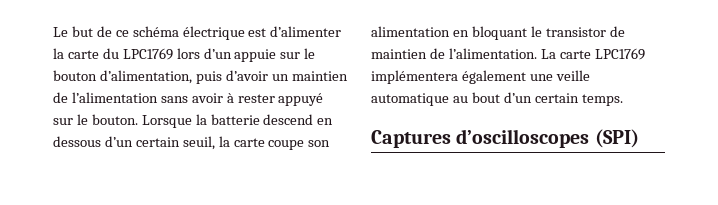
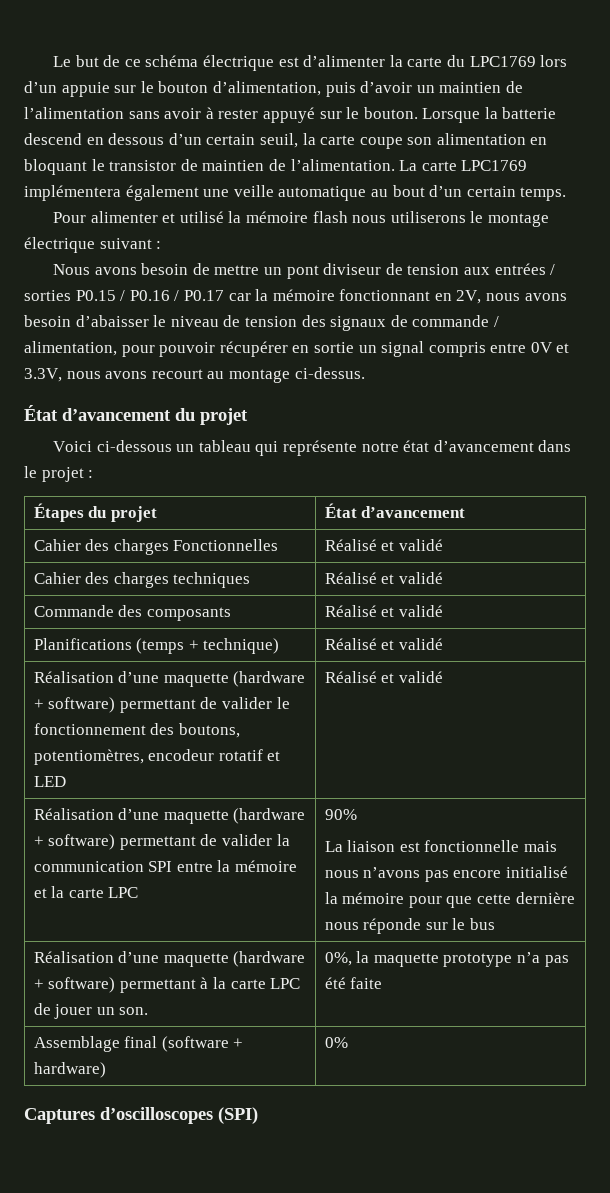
+ Pour alimenter et utilisé la mémoire flash nous utiliserons le montage électrique suivant :
+ Nous avons besoin de mettre un pont diviseur de tension aux entrées / sorties P0.15 / P0.16 / P0.17 car la mémoire fonctionnant en 2V, nous avons besoin d’abaisser le niveau de tension des signaux de commande / alimentation, pour pouvoir récupérer en sortie un signal compris entre 0V et 3.3V, nous avons recourt au montage ci-dessus.
+ État d’avancement du projet
+ Voici ci-dessous un tableau qui représente notre état d’avancement dans le projet :
+ Étapes du projet | État d’avancement
+ Cahier des charges Fonctionnelles | Réalisé et validé
+ Cahier des charges techniques | Réalisé et validé
+ Commande des composants | Réalisé et validé
+ Planifications (temps + technique) | Réalisé et validé
+ Réalisation d’une maquette (hardware + software) permettant de valider le fonctionnement des boutons, potentiomètres, encodeur rotatif et LED | Réalisé et validé
+ Réalisation d’une maquette (hardware + software) permettant de valider la communication SPI entre la mémoire et la carte LPC | 90%
+ La liaison est fonctionnelle mais nous n’avons pas encore initialisé la mémoire pour que cette dernière nous réponde sur le bus
+ Réalisation d’une maquette (hardware + software) permettant à la carte LPC de jouer un son. | 0%, la maquette prototype n’a pas été faite
+ Assemblage final (software + hardware) | 0%

